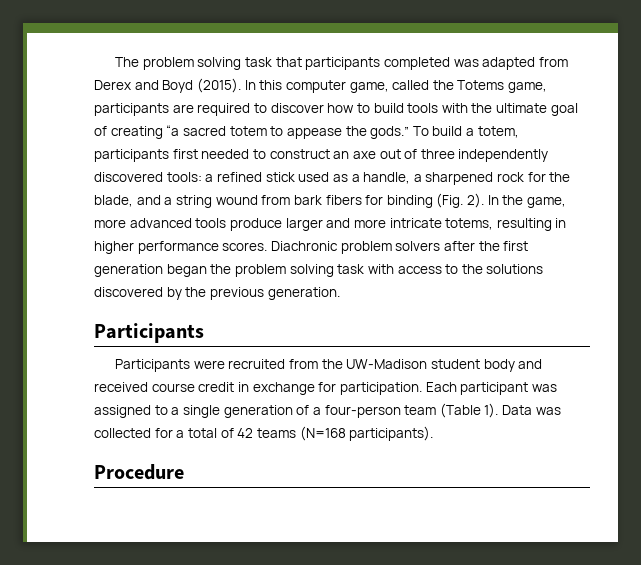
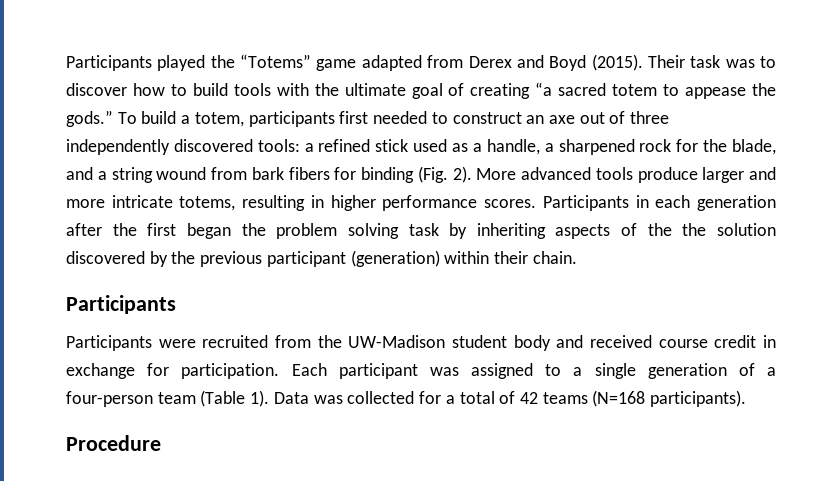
- The problem solving task that participants completed was adapted from Derex and Boyd (2015).
+ Participants played the “Totems” game adapted from Derex and Boyd (2015).
- In this computer game, called the Totems game, participants are required to discover how to build tools with the ultimate goal of creating “a sacred totem to appease the gods.”
+ Their task was to discover how to build tools with the ultimate goal of creating “a sacred totem to appease the gods.”
- In the game, more advanced tools produce larger and more intricate totems, resulting in higher performance scores.
+ More advanced tools produce larger and more intricate totems, resulting in higher performance scores.
- Diachronic problem solvers after the first generation began the problem solving task with access to the solutions discovered by the previous generation.
+ Participants in each generation after the first began the problem solving task by inheriting aspects of the the solution discovered by the previous participant (generation) within their chain.

